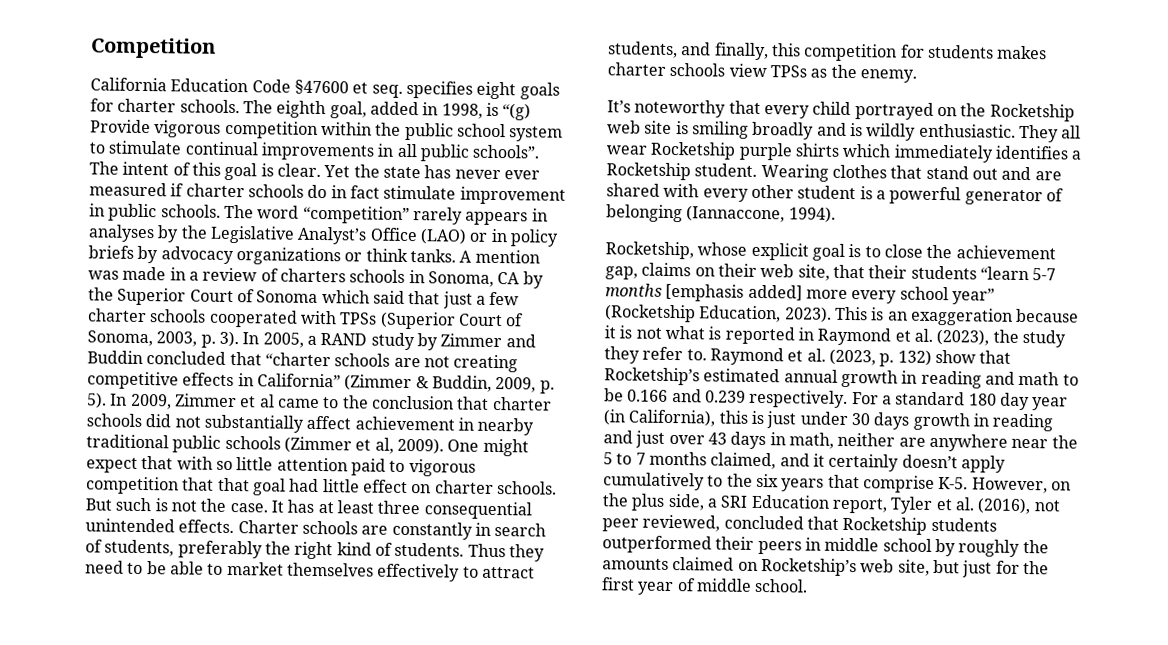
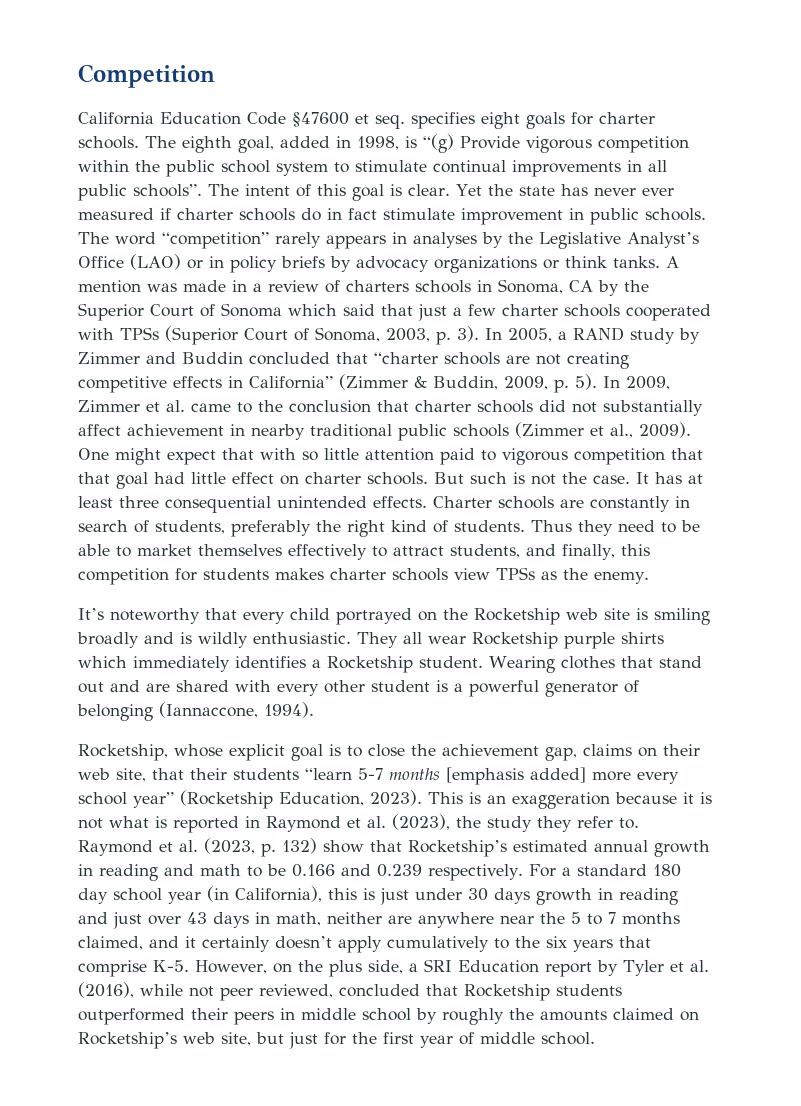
- In 2009, Zimmer et al came to the conclusion that charter schools did not substantially affect achievement in nearby traditional public schools (Zimmer et al, 2009).
+ In 2009, Zimmer et al. came to the conclusion that charter schools did not substantially affect achievement in nearby traditional public schools (Zimmer et al., 2009).
- For a standard 180 day year (in California), this is just under 30 days growth in reading and just over 43 days in math, neither are anywhere near the 5 to 7 months claimed, and it certainly doesn’t apply cumulatively to the six years that comprise K-5. However, on the plus side, a SRI Education report, Tyler et al. (2016), not peer reviewed, concluded that Rocketship students outperformed their peers in middle school by roughly the amounts claimed on Rocketship’s web site, but just for the first year of middle school.
+ For a standard 180 day school year (in California), this is just under 30 days growth in reading and just over 43 days in math, neither are anywhere near the 5 to 7 months claimed, and it certainly doesn’t apply cumulatively to the six years that comprise K-5. However, on the plus side, a SRI Education report by Tyler et al. (2016), while not peer reviewed, concluded that Rocketship students outperformed their peers in middle school by roughly the amounts claimed on Rocketship’s web site, but just for the first year of middle school.

